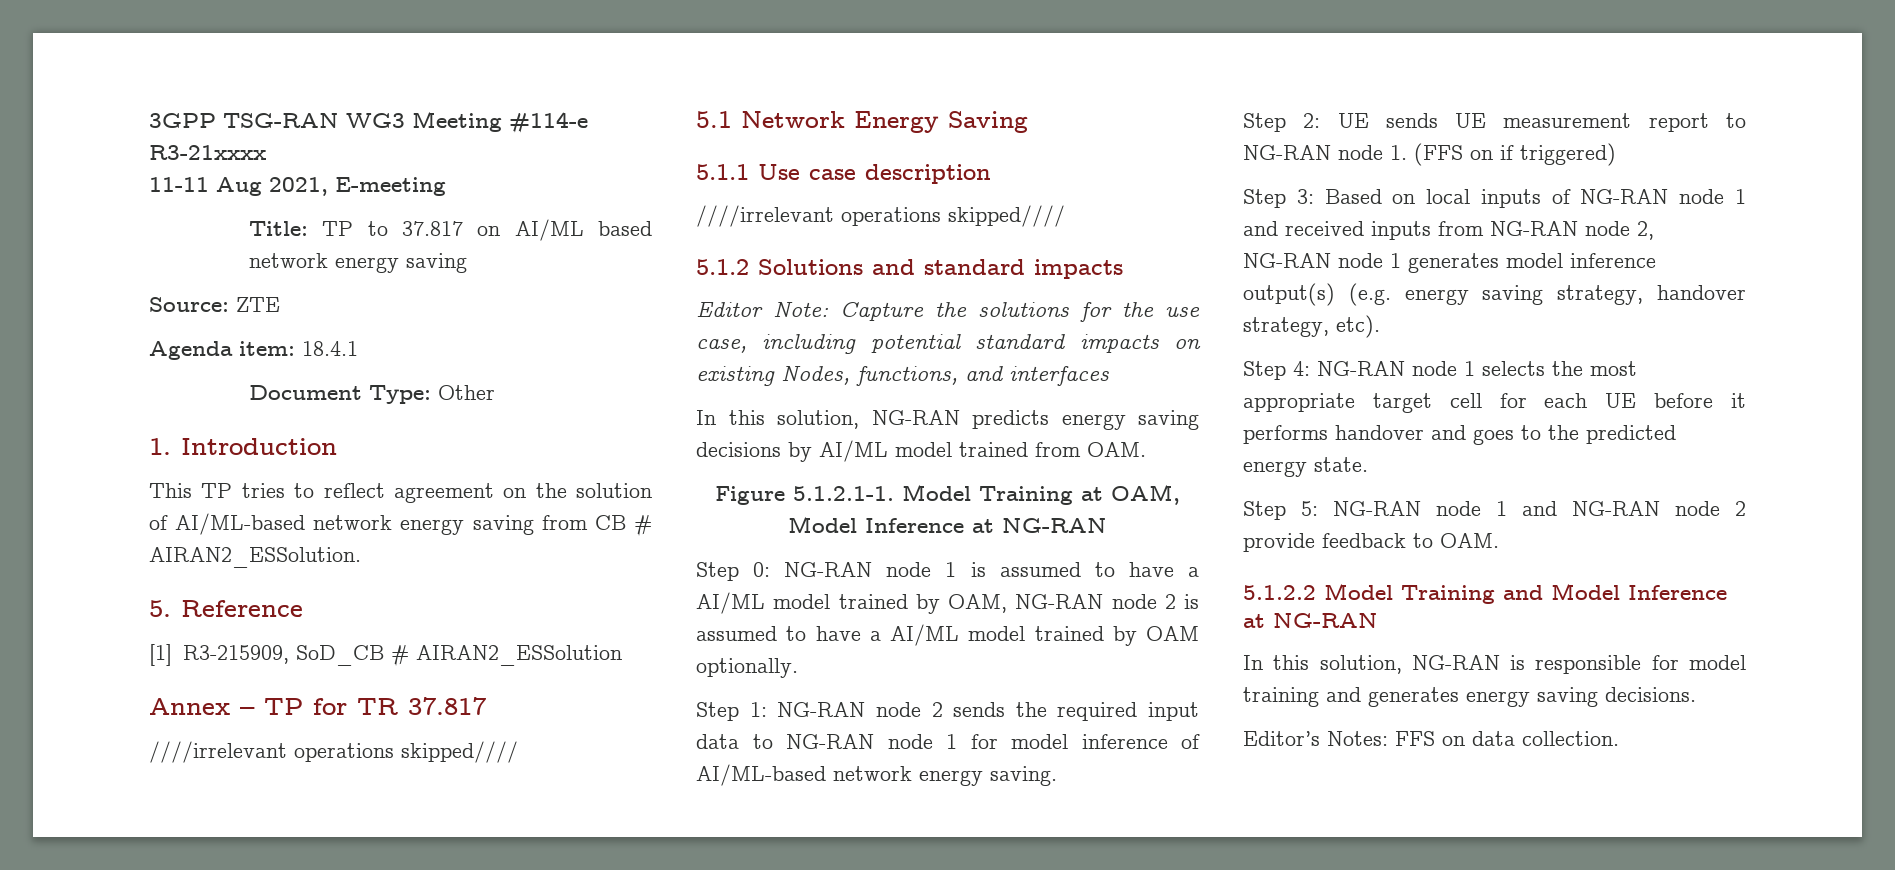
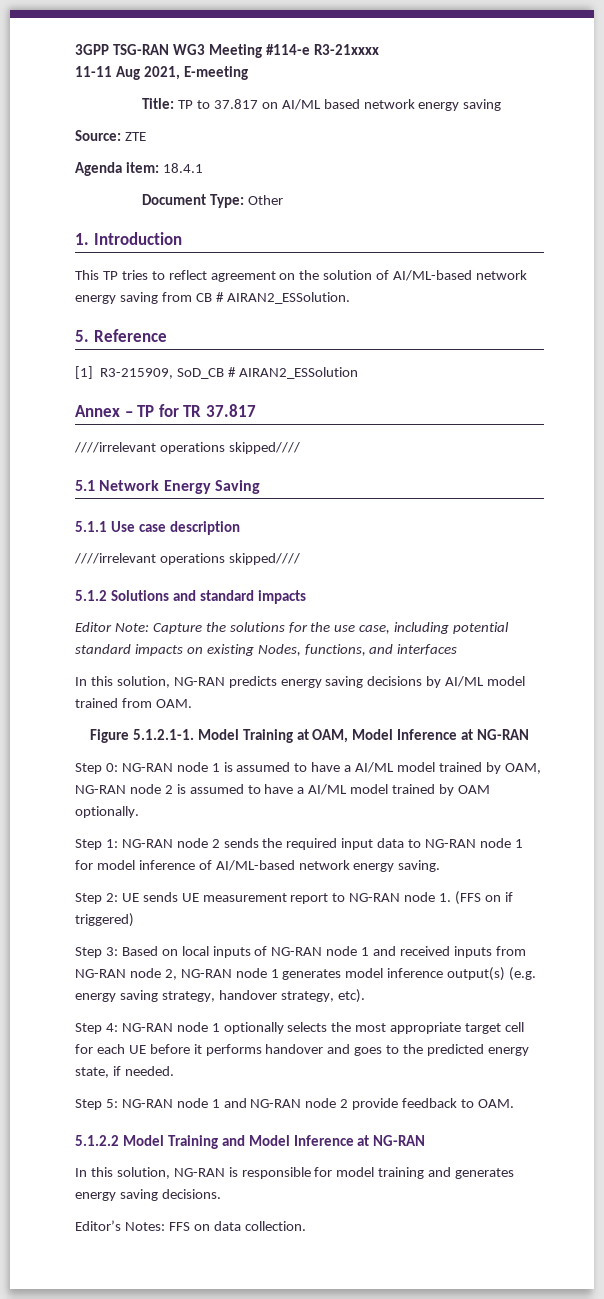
- Step 4: NG-RAN node 1 selects the most appropriate target cell for each UE before it performs handover and goes to the predicted energy state.
+ Step 4: NG-RAN node 1 optionally selects the most appropriate target cell for each UE before it performs handover and goes to the predicted energy state, if needed.

